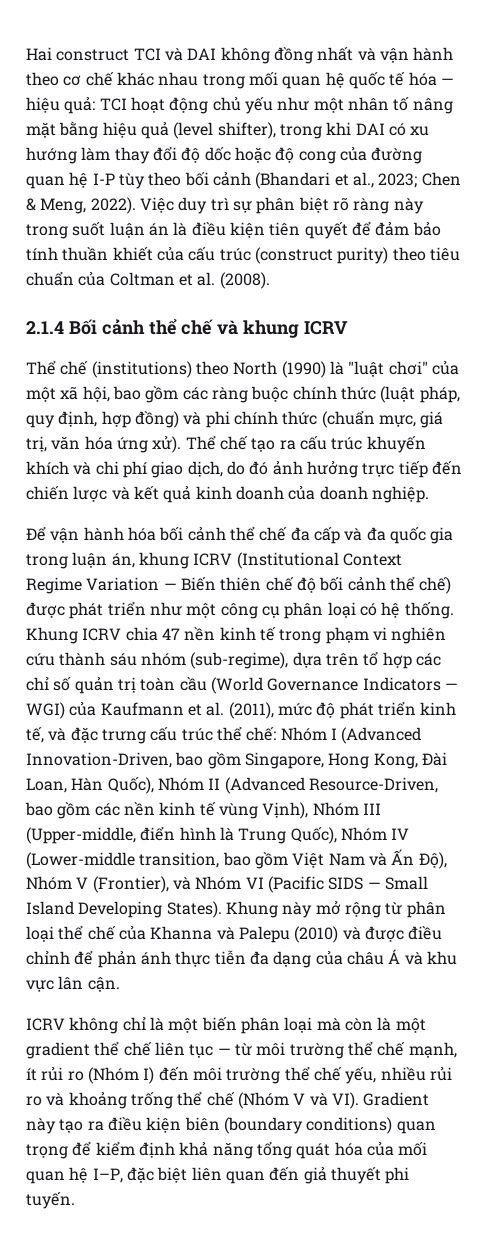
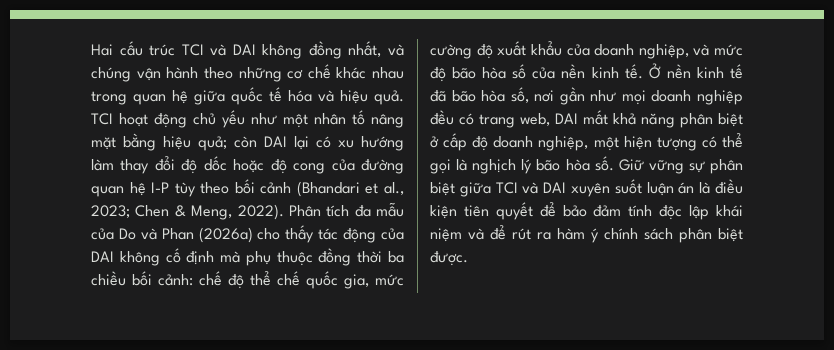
- Hai construct TCI và DAI không đồng nhất và vận hành theo cơ chế khác nhau trong mối quan hệ quốc tế hóa — hiệu quả: TCI hoạt động chủ yếu như một nhân tố nâng mặt bằng hiệu quả (level shifter), trong khi DAI có xu hướng làm thay đổi độ dốc hoặc độ cong của đường quan hệ I-P tùy theo bối cảnh (Bhandari et al., 2023; Chen & Meng, 2022).
+ Hai cấu trúc TCI và DAI không đồng nhất, và chúng vận hành theo những cơ chế khác nhau trong quan hệ giữa quốc tế hóa và hiệu quả. TCI hoạt động chủ yếu như một nhân tố nâng mặt bằng hiệu quả; còn DAI lại có xu hướng làm thay đổi độ dốc hoặc độ cong của đường quan hệ I-P tùy theo bối cảnh (Bhandari et al., 2023; Chen & Meng, 2022).
- Việc duy trì sự phân biệt rõ ràng này trong suốt luận án là điều kiện tiên quyết để đảm bảo tính thuần khiết của cấu trúc (construct purity) theo tiêu chuẩn của Coltman et al. (2008).
- 2.1.4 Bối cảnh thể chế và khung ICRV
- Thể chế (institutions) theo North (1990) là "luật chơi" của một xã hội, bao gồm các ràng buộc chính thức (luật pháp, quy định, hợp đồng) và phi chính thức (chuẩn mực, giá trị, văn hóa ứng xử). Thể chế tạo ra cấu trúc khuyến khích và chi phí giao dịch, do đó ảnh hưởng trực tiếp đến chiến lược và kết quả kinh doanh của doanh nghiệp.
- Để vận hành hóa bối cảnh thể chế đa cấp và đa quốc gia trong luận án, khung ICRV (Institutional Context Regime Variation — Biến thiên chế độ bối cảnh thể chế) được phát triển như một công cụ phân loại có hệ thống. Khung ICRV chia 47 nền kinh tế trong phạm vi nghiên cứu thành sáu nhóm (sub-regime), dựa trên tổ hợp các chỉ số quản trị toàn cầu (World Governance Indicators — WGI) của Kaufmann et al. (2011), mức độ phát triển kinh tế, và đặc trưng cấu trúc thể chế: Nhóm I (Advanced Innovation-Driven, bao gồm Singapore, Hong Kong, Đài Loan, Hàn Quốc), Nhóm II (Advanced Resource-Driven, bao gồm các nền kinh tế vùng Vịnh), Nhóm III (Upper-middle, điển hình là Trung Quốc), Nhóm IV (Lower-middle transition, bao gồm Việt Nam và Ấn Độ), Nhóm V (Frontier), và Nhóm VI (Pacific SIDS — Small Island Developing States). Khung này mở rộng từ phân loại thể chế của Khanna và Palepu (2010) và được điều chỉnh để phản ánh thực tiễn đa dạng của châu Á và khu vực lân cận.
- ICRV không chỉ là một biến phân loại mà còn là một gradient thể chế liên tục — từ môi trường thể chế mạnh, ít rủi ro (Nhóm I) đến môi trường thể chế yếu, nhiều rủi ro và khoảng trống thể chế (Nhóm V và VI). Gradient này tạo ra điều kiện biên (boundary conditions) quan trọng để kiểm định khả năng tổng quát hóa của mối quan hệ I–P, đặc biệt liên quan đến giả thuyết phi tuyến.
+ Phân tích đa mẫu của Do và Phan (2026a) cho thấy tác động của DAI không cố định mà phụ thuộc đồng thời ba chiều bối cảnh: chế độ thể chế quốc gia, mức cường độ xuất khẩu của doanh nghiệp, và mức độ bão hòa số của nền kinh tế. Ở nền kinh tế đã bão hòa số, nơi gần như mọi doanh nghiệp đều có trang web, DAI mất khả năng phân biệt ở cấp độ doanh nghiệp, một hiện tượng có thể gọi là nghịch lý bão hòa số. Giữ vững sự phân biệt giữa TCI và DAI xuyên suốt luận án là điều kiện tiên quyết để bảo đảm tính độc lập khái niệm và để rút ra hàm ý chính sách phân biệt được.

